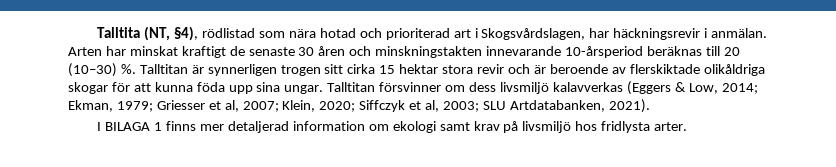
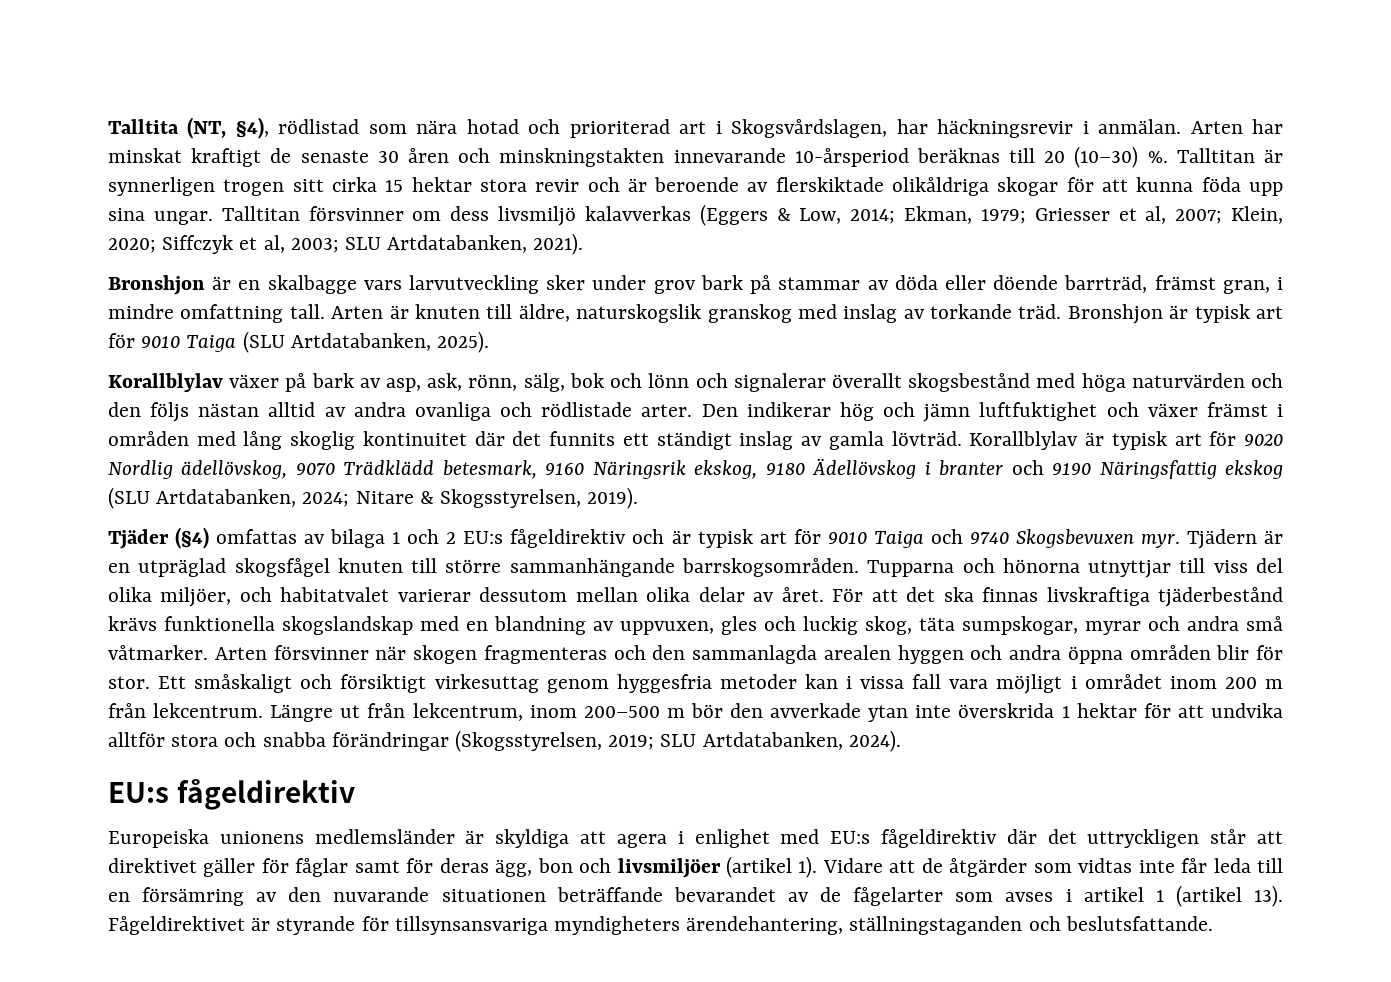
- I BILAGA 1 finns mer detaljerad information om ekologi samt krav på livsmiljö hos fridlysta arter.
+ Bronshjon är en skalbagge vars larvutveckling sker under grov bark på stammar av döda eller döende barrträd, främst gran, i mindre omfattning tall. Arten är knuten till äldre, naturskogslik granskog med inslag av torkande träd. Bronshjon är typisk art för 9010 Taiga (SLU Artdatabanken, 2025).
+ Korallblylav växer på bark av asp, ask, rönn, sälg, bok och lönn och signalerar överallt skogsbestånd med höga naturvärden och den följs nästan alltid av andra ovanliga och rödlistade arter. Den indikerar hög och jämn luftfuktighet och växer främst i områden med lång skoglig kontinuitet där det funnits ett ständigt inslag av gamla lövträd. Korallblylav är typisk art för 9020 Nordlig ädellövskog, 9070 Trädklädd betesmark, 9160 Näringsrik ekskog, 9180 Ädellövskog i branter och 9190 Näringsfattig ekskog (SLU Artdatabanken, 2024; Nitare & Skogsstyrelsen, 2019).
+ Tjäder (§4) omfattas av bilaga 1 och 2 EU:s fågeldirektiv och är typisk art för 9010 Taiga och 9740 Skogsbevuxen myr. Tjädern är en utpräglad skogsfågel knuten till större sammanhängande barrskogsområden. Tupparna och hönorna utnyttjar till viss del olika miljöer, och habitatvalet varierar dessutom mellan olika delar av året. För att det ska finnas livskraftiga tjäderbestånd krävs funktionella skogslandskap med en blandning av uppvuxen, gles och luckig skog, täta sumpskogar, myrar och andra små våtmarker. Arten försvinner när skogen fragmenteras och den sammanlagda arealen hyggen och andra öppna områden blir för stor. Ett småskaligt och försiktigt virkesuttag genom hyggesfria metoder kan i vissa fall vara möjligt i området inom 200 m från lekcentrum. Längre ut från lekcentrum, inom 200–500 m bör den avverkade ytan inte överskrida 1 hektar för att undvika alltför stora och snabba förändringar (Skogsstyrelsen, 2019; SLU Artdatabanken, 2024).
+ EU:s fågeldirektiv
+ Europeiska unionens medlemsländer är skyldiga att agera i enlighet med EU:s fågeldirektiv där det uttryckligen står att direktivet gäller för fåglar samt för deras ägg, bon och livsmiljöer (artikel 1). Vidare att de åtgärder som vidtas inte får leda till en försämring av den nuvarande situationen beträffande bevarandet av de fågelarter som avses i artikel 1 (artikel 13). Fågeldirektivet är styrande för tillsynsansvariga myndigheters ärendehantering, ställningstaganden och beslutsfattande.

